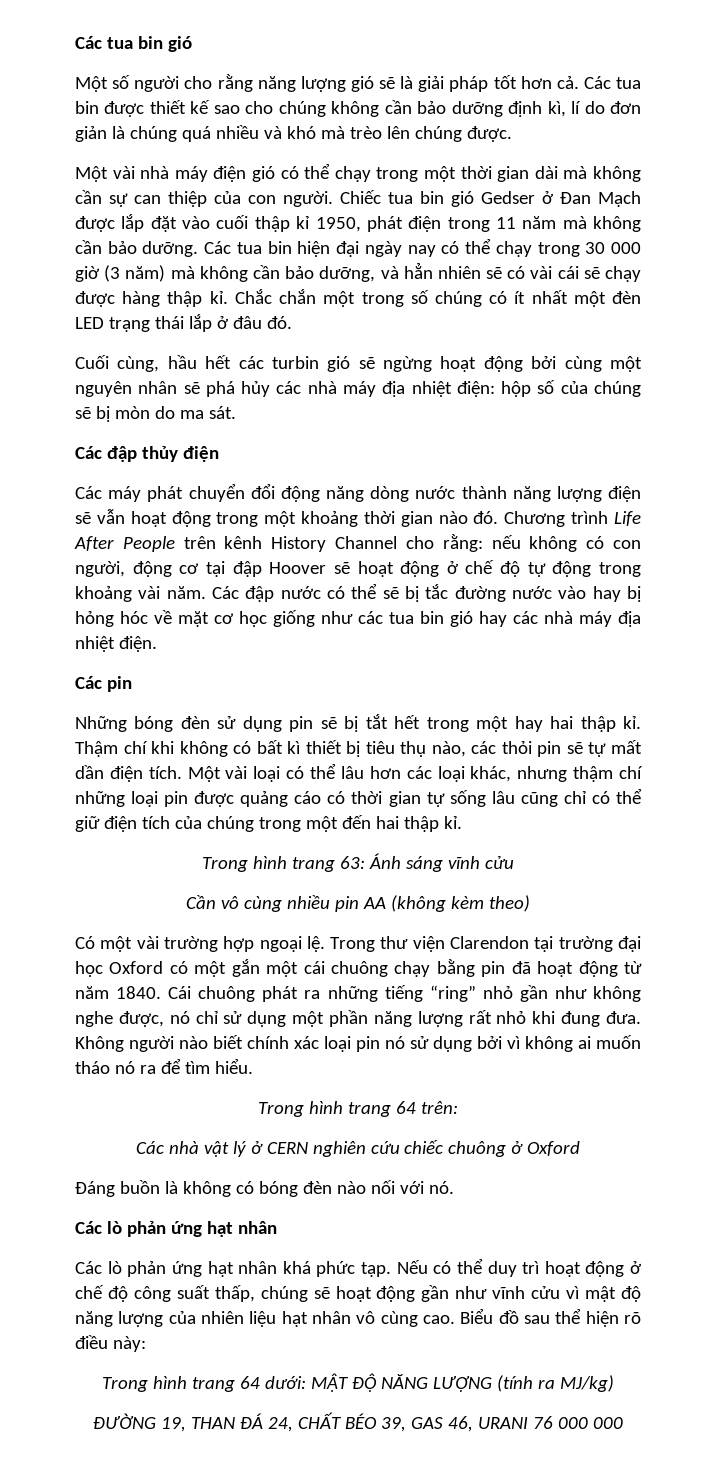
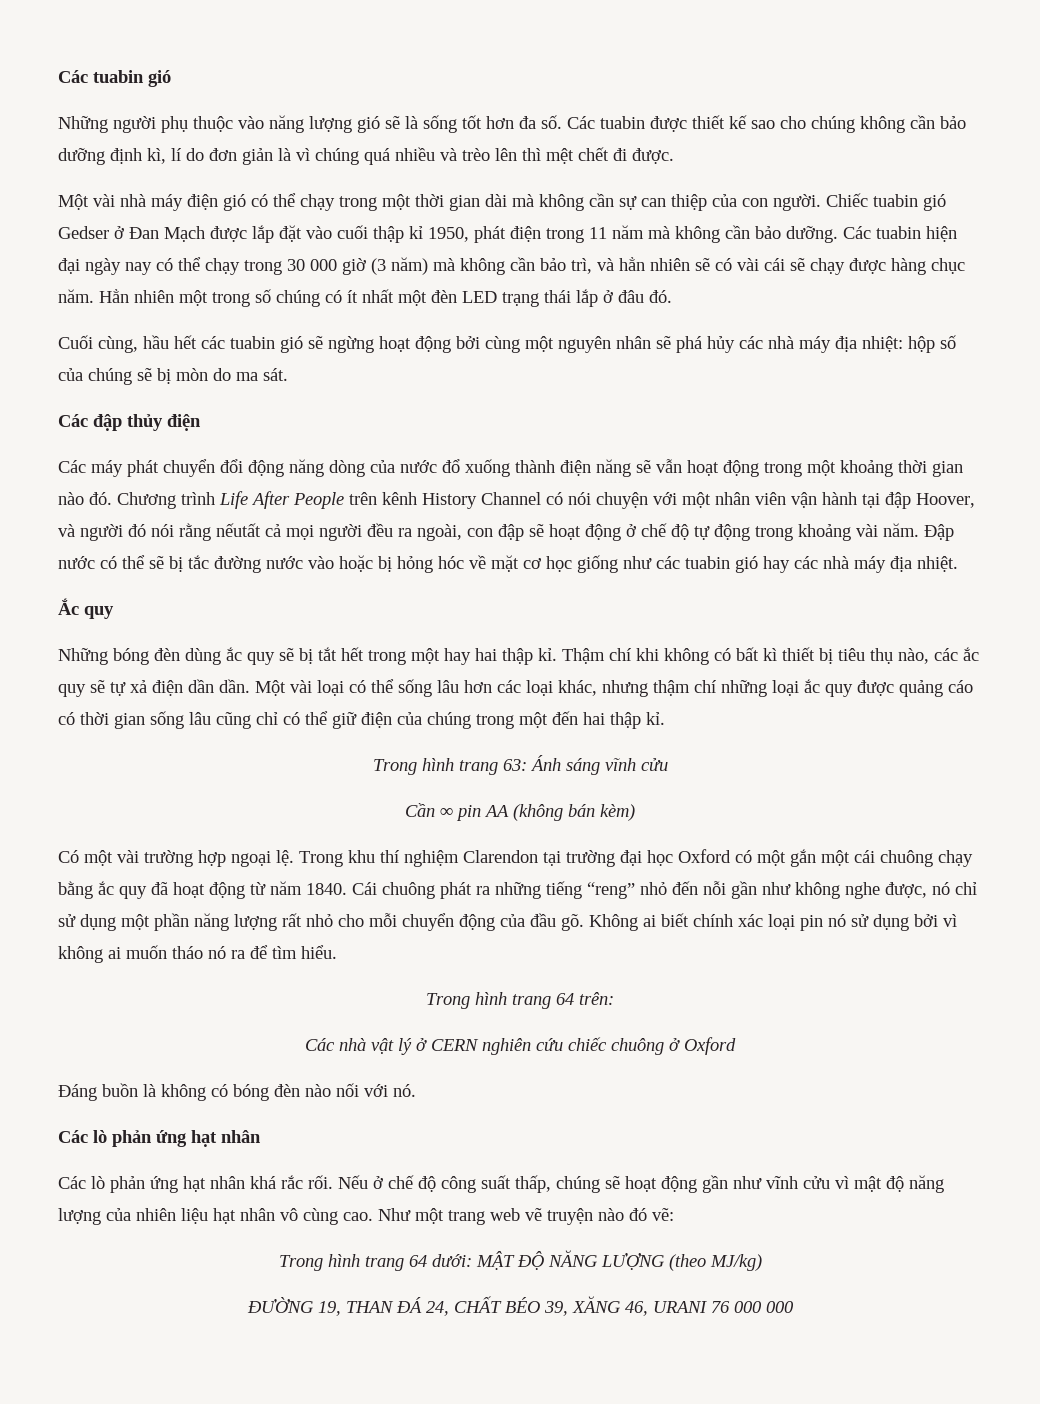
- Các tua bin gió
+ Các tuabin gió
- Một số người cho rằng năng lượng gió sẽ là giải pháp tốt hơn cả. Các tua bin được thiết kế sao cho chúng không cần bảo dưỡng định kì, lí do đơn giản là chúng quá nhiều và khó mà trèo lên chúng được.
+ Những người phụ thuộc vào năng lượng gió sẽ là sống tốt hơn đa số. Các tuabin được thiết kế sao cho chúng không cần bảo dưỡng định kì, lí do đơn giản là vì chúng quá nhiều và trèo lên thì mệt chết đi được.
- Chiếc tua bin gió Gedser ở Đan Mạch được lắp đặt vào cuối thập kỉ 1950, phát điện trong 11 năm mà không cần bảo dưỡng.
+ Chiếc tuabin gió Gedser ở Đan Mạch được lắp đặt vào cuối thập kỉ 1950, phát điện trong 11 năm mà không cần bảo dưỡng.
- Các tua bin hiện đại ngày nay có thể chạy trong 30 000 giờ (3 năm) mà không cần bảo dưỡng, và hẳn nhiên sẽ có vài cái sẽ chạy được hàng thập kỉ. Chắc chắn một trong số chúng có ít nhất một đèn LED trạng thái lắp ở đâu đó.
+ Các tuabin hiện đại ngày nay có thể chạy trong 30 000 giờ (3 năm) mà không cần bảo trì, và hẳn nhiên sẽ có vài cái sẽ chạy được hàng chục năm. Hẳn nhiên một trong số chúng có ít nhất một đèn LED trạng thái lắp ở đâu đó.
- Cuối cùng, hầu hết các turbin gió sẽ ngừng hoạt động bởi cùng một nguyên nhân sẽ phá hủy các nhà máy địa nhiệt điện: hộp số của chúng sẽ bị mòn do ma sát.
+ Cuối cùng, hầu hết các tuabin gió sẽ ngừng hoạt động bởi cùng một nguyên nhân sẽ phá hủy các nhà máy địa nhiệt: hộp số của chúng sẽ bị mòn do ma sát.
- Các máy phát chuyển đổi động năng dòng nước thành năng lượng điện sẽ vẫn hoạt động trong một khoảng thời gian nào đó.
+ Các máy phát chuyển đổi động năng dòng của nước đổ xuống thành điện năng sẽ vẫn hoạt động trong một khoảng thời gian nào đó.
- Chương trình Life After People trên kênh History Channel cho rằng: nếu không có con người, động cơ tại đập Hoover sẽ hoạt động ở chế độ tự động trong khoảng vài năm.
+ Chương trình Life After People trên kênh History Channel có nói chuyện với một nhân viên vận hành tại đập Hoover, và người đó nói rằng nếutất cả mọi người đều ra ngoài, con đập sẽ hoạt động ở chế độ tự động trong khoảng vài năm.
- Các đập nước có thể sẽ bị tắc đường nước vào hay bị hỏng hóc về mặt cơ học giống như các tua bin gió hay các nhà máy địa nhiệt điện.
- Các pin
+ Đập nước có thể sẽ bị tắc đường nước vào hoặc bị hỏng hóc về mặt cơ học giống như các tuabin gió hay các nhà máy địa nhiệt.
+ Ắc quy
- Những bóng đèn sử dụng pin sẽ bị tắt hết trong một hay hai thập kỉ.
+ Những bóng đèn dùng ắc quy sẽ bị tắt hết trong một hay hai thập kỉ.
- Thậm chí khi không có bất kì thiết bị tiêu thụ nào, các thỏi pin sẽ tự mất dần điện tích.
+ Thậm chí khi không có bất kì thiết bị tiêu thụ nào, các ắc quy sẽ tự xả điện dần dần.
- Một vài loại có thể lâu hơn các loại khác, nhưng thậm chí những loại pin được quảng cáo có thời gian tự sống lâu cũng chỉ có thể giữ điện tích của chúng trong một đến hai thập kỉ.
+ Một vài loại có thể sống lâu hơn các loại khác, nhưng thậm chí những loại ắc quy được quảng cáo có thời gian sống lâu cũng chỉ có thể giữ điện của chúng trong một đến hai thập kỉ.
- Cần vô cùng nhiều pin AA (không kèm theo)
+ Cần ∞ pin AA (không bán kèm)
- Trong thư viện Clarendon tại trường đại học Oxford có một gắn một cái chuông chạy bằng pin đã hoạt động từ năm 1840.
+ Trong khu thí nghiệm Clarendon tại trường đại học Oxford có một gắn một cái chuông chạy bằng ắc quy đã hoạt động từ năm 1840.
- Cái chuông phát ra những tiếng “ring” nhỏ gần như không nghe được, nó chỉ sử dụng một phần năng lượng rất nhỏ khi đung đưa. Không người nào biết chính xác loại pin nó sử dụng bởi vì không ai muốn tháo nó ra để tìm hiểu.
+ Cái chuông phát ra những tiếng “reng” nhỏ đến nỗi gần như không nghe được, nó chỉ sử dụng một phần năng lượng rất nhỏ cho mỗi chuyển động của đầu gõ. Không ai biết chính xác loại pin nó sử dụng bởi vì không ai muốn tháo nó ra để tìm hiểu.
- Các lò phản ứng hạt nhân khá phức tạp. Nếu có thể duy trì hoạt động ở chế độ công suất thấp, chúng sẽ hoạt động gần như vĩnh cửu vì mật độ năng lượng của nhiên liệu hạt nhân vô cùng cao.
+ Các lò phản ứng hạt nhân khá rắc rối. Nếu ở chế độ công suất thấp, chúng sẽ hoạt động gần như vĩnh cửu vì mật độ năng lượng của nhiên liệu hạt nhân vô cùng cao.
- Biểu đồ sau thể hiện rõ điều này:
+ Như một trang web vẽ truyện nào đó vẽ:
- Trong hình trang 64 dưới: MẬT ĐỘ NĂNG LƯỢNG (tính ra MJ/kg)
+ Trong hình trang 64 dưới: MẬT ĐỘ NĂNG LƯỢNG (theo MJ/kg)
- ĐƯỜNG 19, THAN ĐÁ 24, CHẤT BÉO 39, GAS 46, URANI 76 000 000
+ ĐƯỜNG 19, THAN ĐÁ 24, CHẤT BÉO 39, XĂNG 46, URANI 76 000 000

